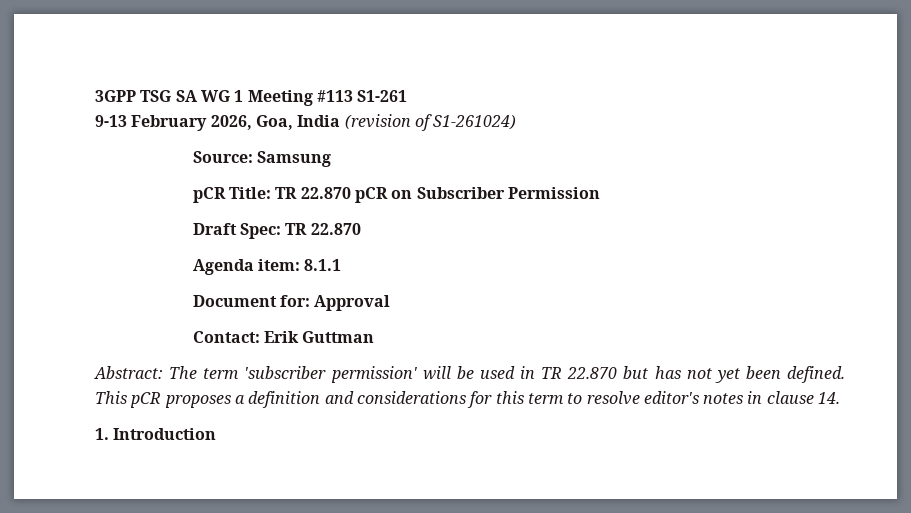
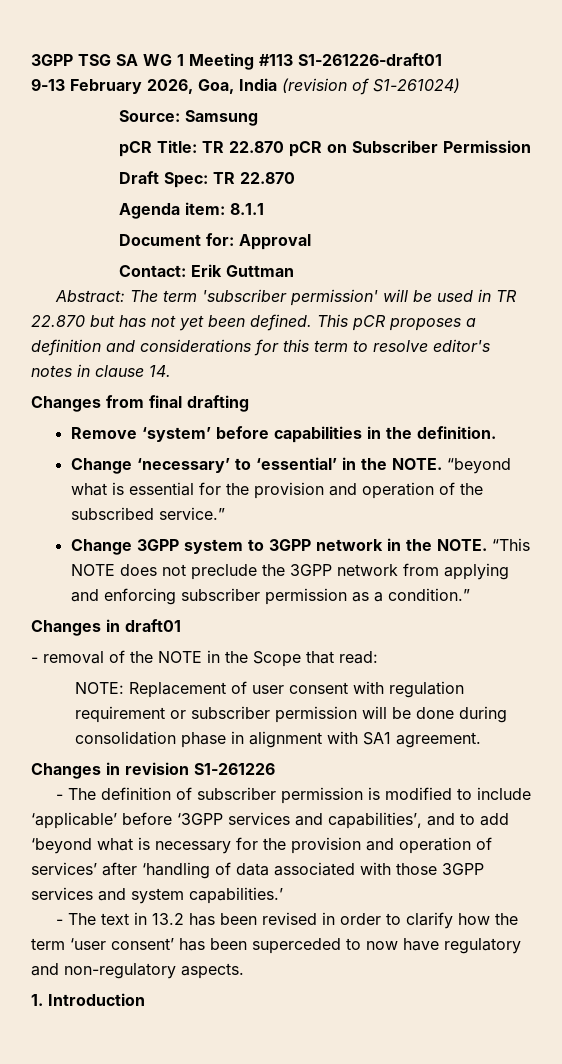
- 3GPP TSG SA WG 1 Meeting #113 S1-261
+ 3GPP TSG SA WG 1 Meeting #113 S1-261226-draft01
+ Changes from final drafting
+ Remove ‘system’ before capabilities in the definition.
+ Change ‘necessary’ to ‘essential’ in the NOTE. “beyond what is essential for the provision and operation of the subscribed service.”
+ Change 3GPP system to 3GPP network in the NOTE. “This NOTE does not preclude the 3GPP network from applying and enforcing subscriber permission as a condition.”
+ Changes in draft01
+ - removal of the NOTE in the Scope that read:
+ NOTE: Replacement of user consent with regulation requirement or subscriber permission will be done during consolidation phase in alignment with SA1 agreement.
+ Changes in revision S1-261226
+ - The definition of subscriber permission is modified to include ‘applicable’ before ‘3GPP services and capabilities’, and to add ‘beyond what is necessary for the provision and operation of services’ after ‘handling of data associated with those 3GPP services and system capabilities.’
+ - The text in 13.2 has been revised in order to clarify how the term ‘user consent’ has been superceded to now have regulatory and non-regulatory aspects.

